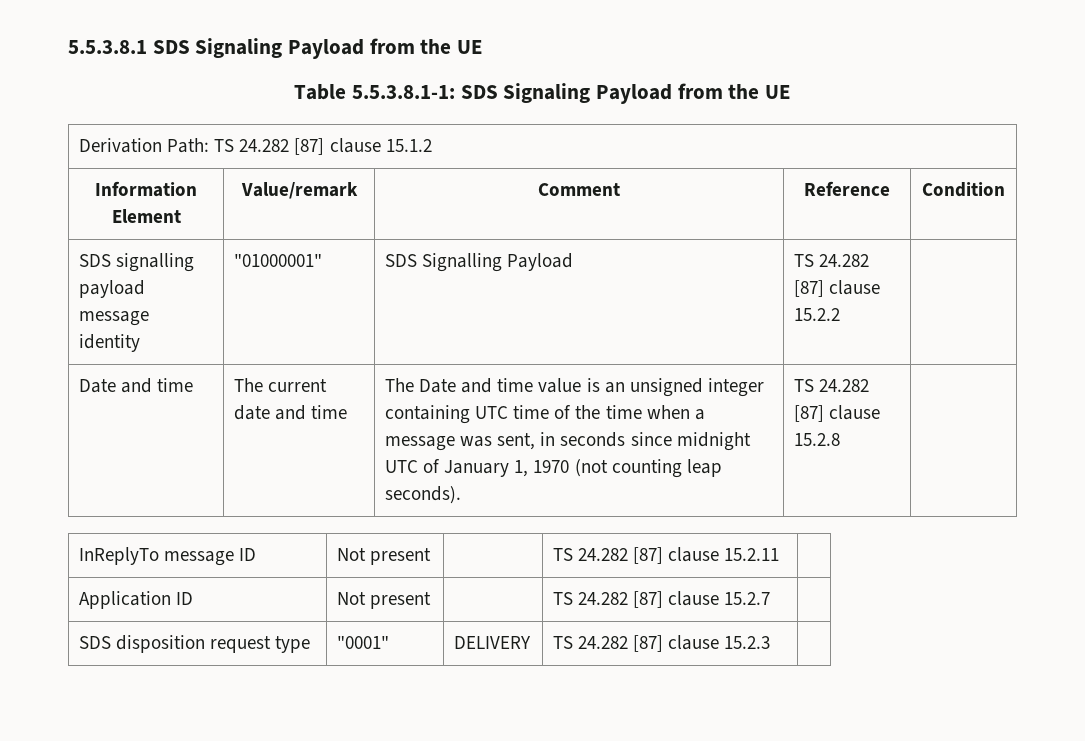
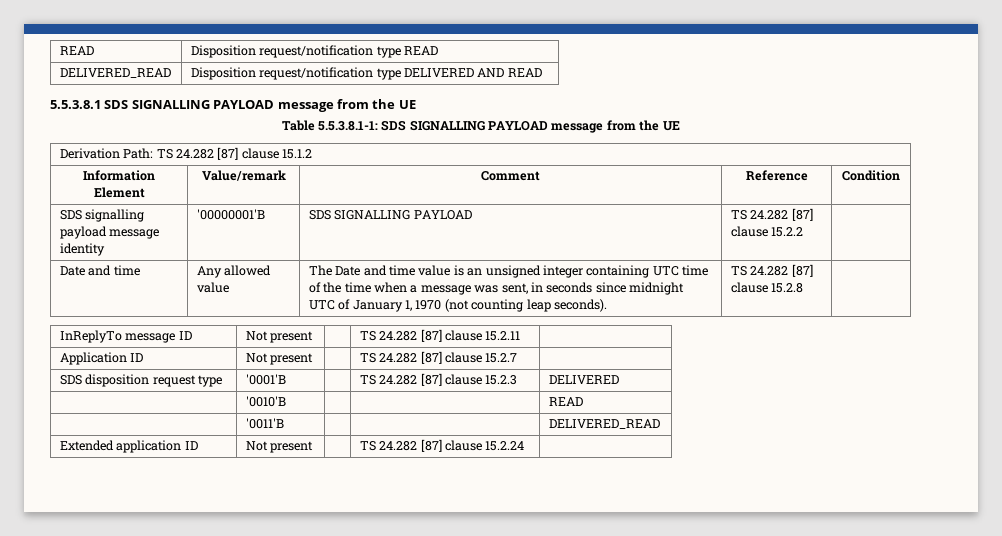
- 5.5.3.8.1 SDS Signaling Payload from the UE
+ READ | Disposition request/notification type READ
+ DELIVERED_READ | Disposition request/notification type DELIVERED AND READ
+ 5.5.3.8.1 SDS SIGNALLING PAYLOAD message from the UE
- Table 5.5.3.8.1-1: SDS Signaling Payload from the UE
+ Table 5.5.3.8.1-1: SDS SIGNALLING PAYLOAD message from the UE
- SDS signalling payload message identity | "01000001" | SDS Signalling Payload | TS 24.282 [87] clause 15.2.2 |
+ SDS signalling payload message identity | '00000001'B | SDS SIGNALLING PAYLOAD | TS 24.282 [87] clause 15.2.2 |
- The current date and time
+ Any allowed value
- SDS disposition request type | "0001" | DELIVERY | TS 24.282 [87] clause 15.2.3 |
+ SDS disposition request type | '0001'B | | TS 24.282 [87] clause 15.2.3 | DELIVERED
+ | '0010'B | | | READ
+ | '0011'B | | | DELIVERED_READ
+ Extended application ID | Not present | | TS 24.282 [87] clause 15.2.24 |

